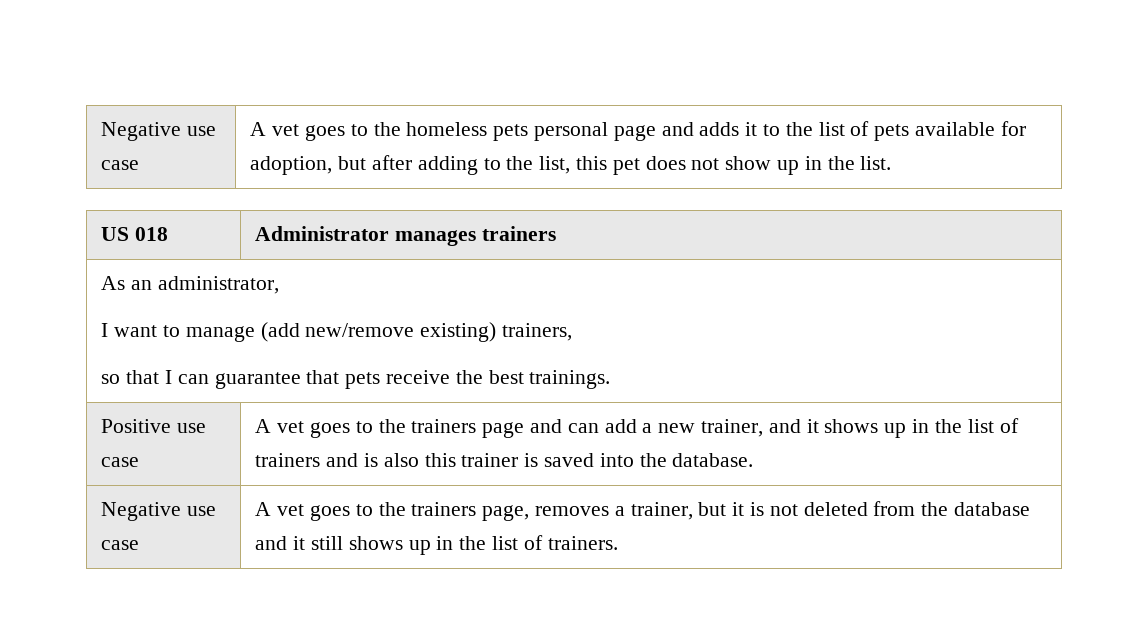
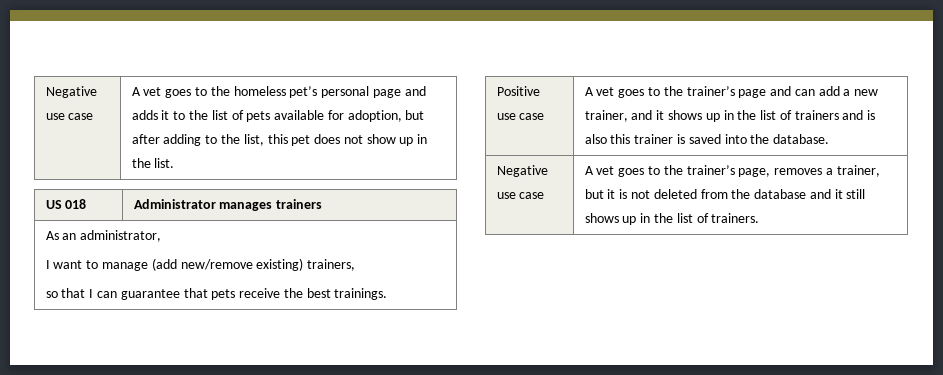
- Negative use case | A vet goes to the homeless pets personal page and adds it to the list of pets available for adoption, but after adding to the list, this pet does not show up in the list.
+ Negative use case | A vet goes to the homeless pet’s personal page and adds it to the list of pets available for adoption, but after adding to the list, this pet does not show up in the list.
- Positive use case | A vet goes to the trainers page and can add a new trainer, and it shows up in the list of trainers and is also this trainer is saved into the database.
+ Positive use case | A vet goes to the trainer’s page and can add a new trainer, and it shows up in the list of trainers and is also this trainer is saved into the database.
- Negative use case | A vet goes to the trainers page, removes a trainer, but it is not deleted from the database and it still shows up in the list of trainers.
+ Negative use case | A vet goes to the trainer’s page, removes a trainer, but it is not deleted from the database and it still shows up in the list of trainers.

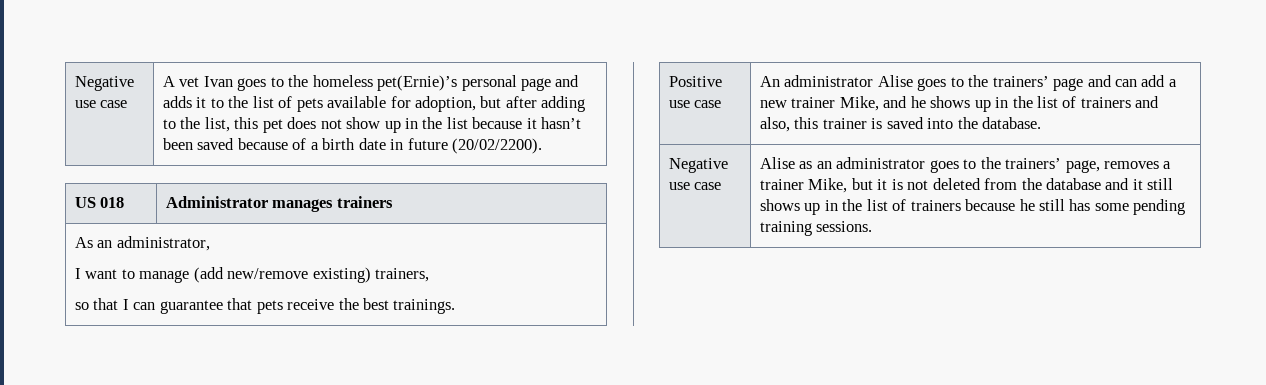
- Negative use case | A vet goes to the homeless pet’s personal page and adds it to the list of pets available for adoption, but after adding to the list, this pet does not show up in the list.
+ Negative use case | A vet Ivan goes to the homeless pet(Ernie)’s personal page and adds it to the list of pets available for adoption, but after adding to the list, this pet does not show up in the list because it hasn’t been saved because of a birth date in future (20/02/2200).
- Positive use case | A vet goes to the trainer’s page and can add a new trainer, and it shows up in the list of trainers and is also this trainer is saved into the database.
+ Positive use case | An administrator Alise goes to the trainers’ page and can add a new trainer Mike, and he shows up in the list of trainers and also, this trainer is saved into the database.
- A vet goes to the trainer’s page, removes a trainer, but it is not deleted from the database and it still shows up in the list of trainers.
+ Alise as an administrator goes to the trainers’ page, removes a trainer Mike, but it is not deleted from the database and it still shows up in the list of trainers because he still has some pending training sessions.

